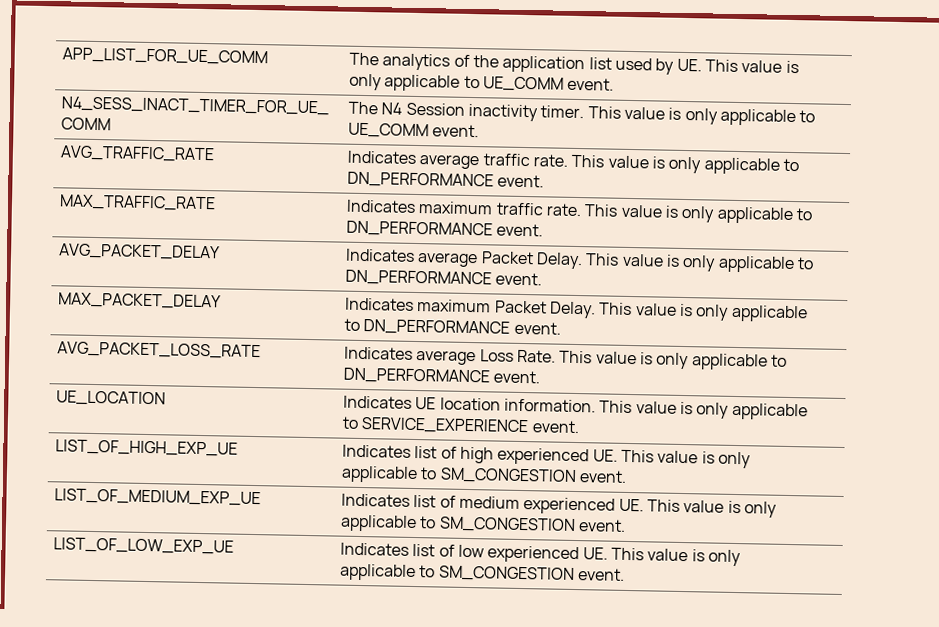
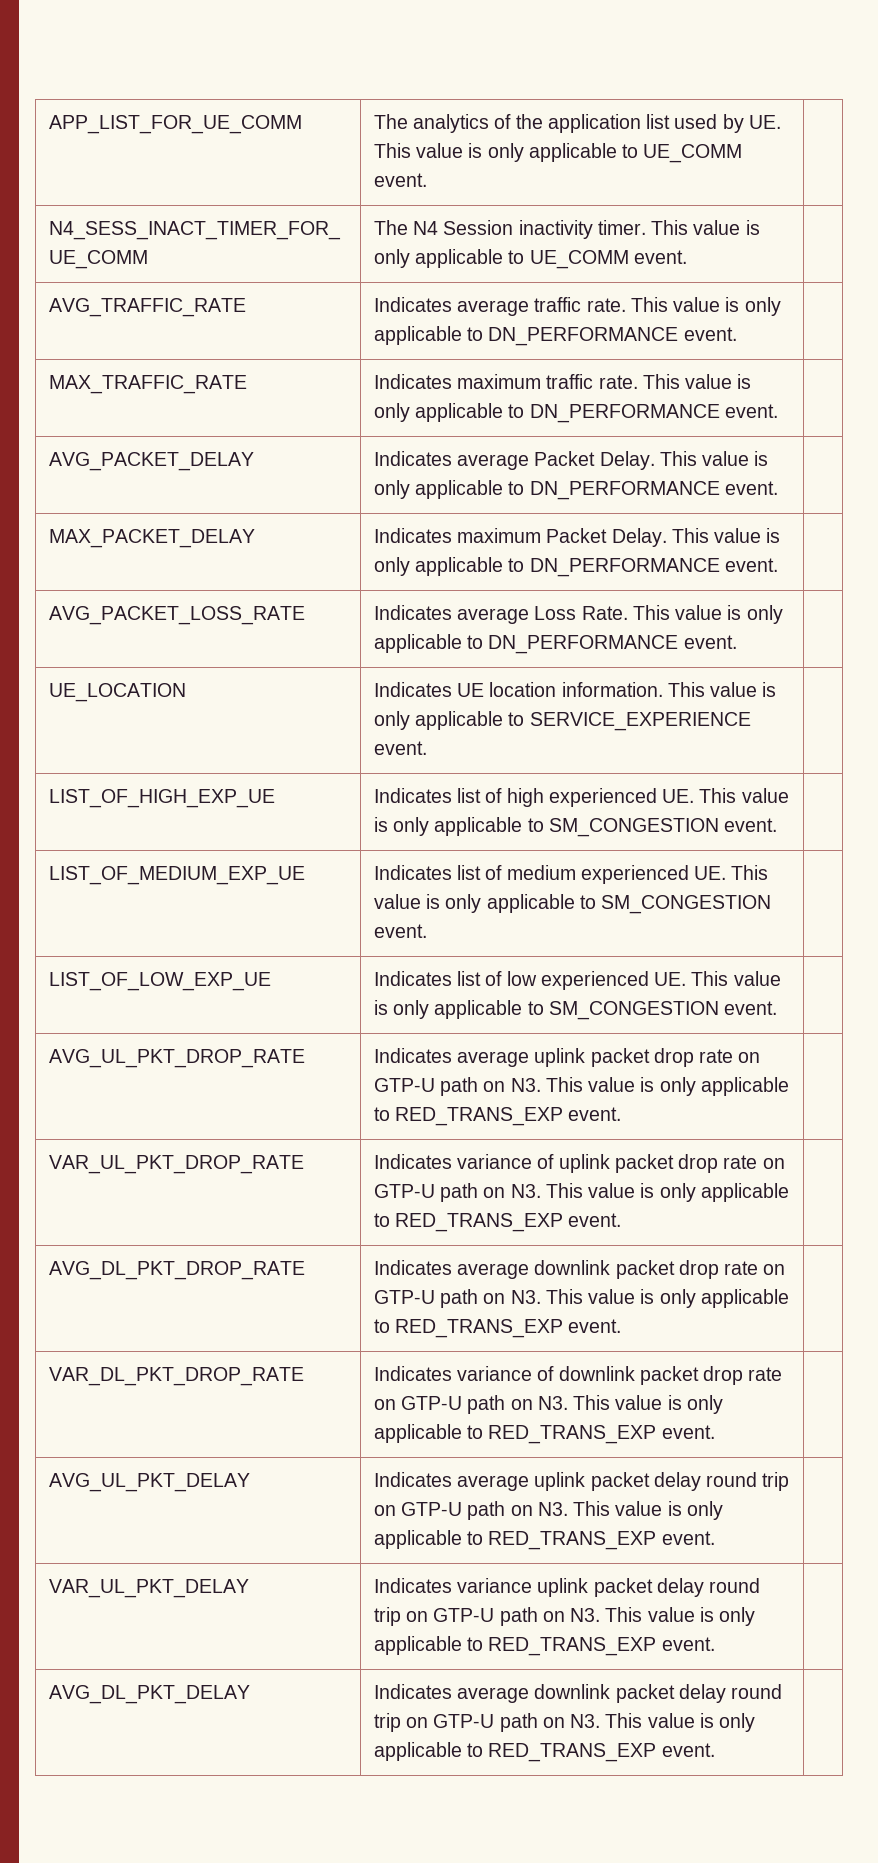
+ AVG_UL_PKT_DROP_RATE | Indicates average uplink packet drop rate on GTP-U path on N3. This value is only applicable to RED_TRANS_EXP event. |
+ VAR_UL_PKT_DROP_RATE | Indicates variance of uplink packet drop rate on GTP-U path on N3. This value is only applicable to RED_TRANS_EXP event. |
+ AVG_DL_PKT_DROP_RATE | Indicates average downlink packet drop rate on GTP-U path on N3. This value is only applicable to RED_TRANS_EXP event. |
+ VAR_DL_PKT_DROP_RATE | Indicates variance of downlink packet drop rate on GTP-U path on N3. This value is only applicable to RED_TRANS_EXP event. |
+ AVG_UL_PKT_DELAY | Indicates average uplink packet delay round trip on GTP-U path on N3. This value is only applicable to RED_TRANS_EXP event. |
+ VAR_UL_PKT_DELAY | Indicates variance uplink packet delay round trip on GTP-U path on N3. This value is only applicable to RED_TRANS_EXP event. |
+ AVG_DL_PKT_DELAY | Indicates average downlink packet delay round trip on GTP-U path on N3. This value is only applicable to RED_TRANS_EXP event. |

